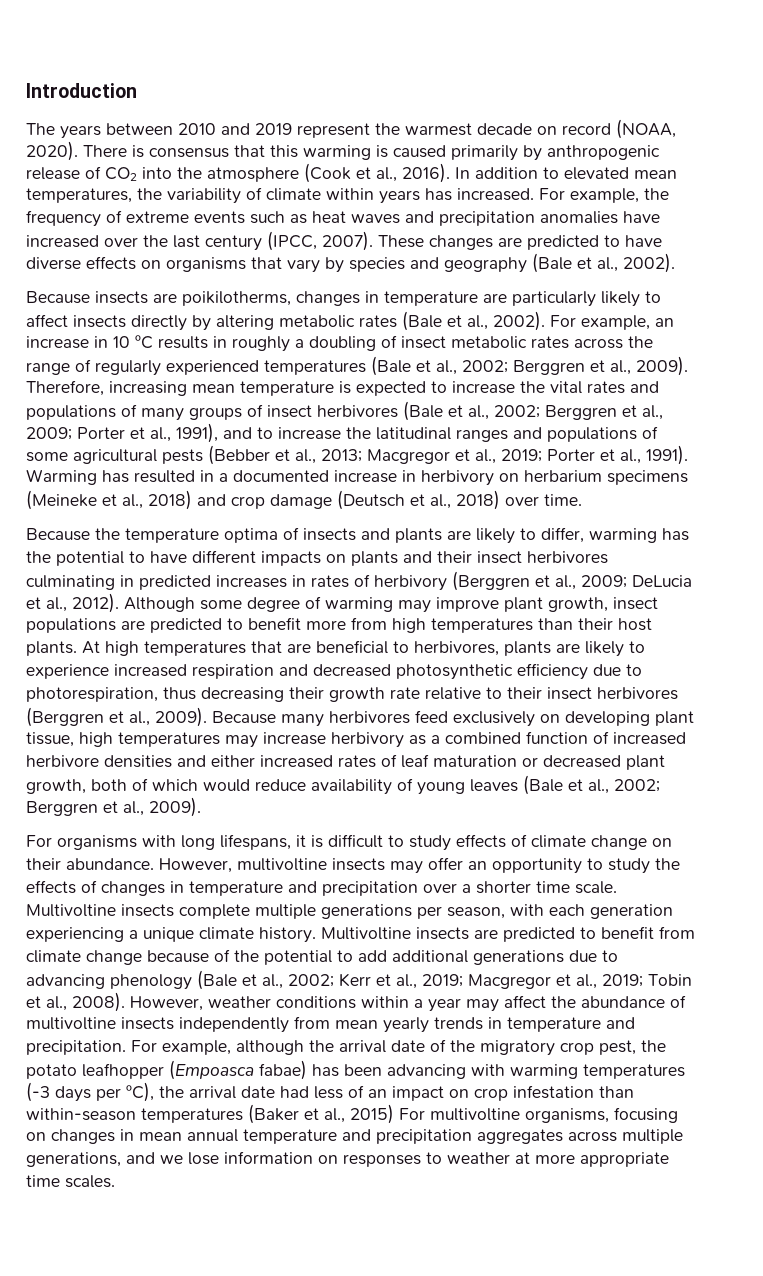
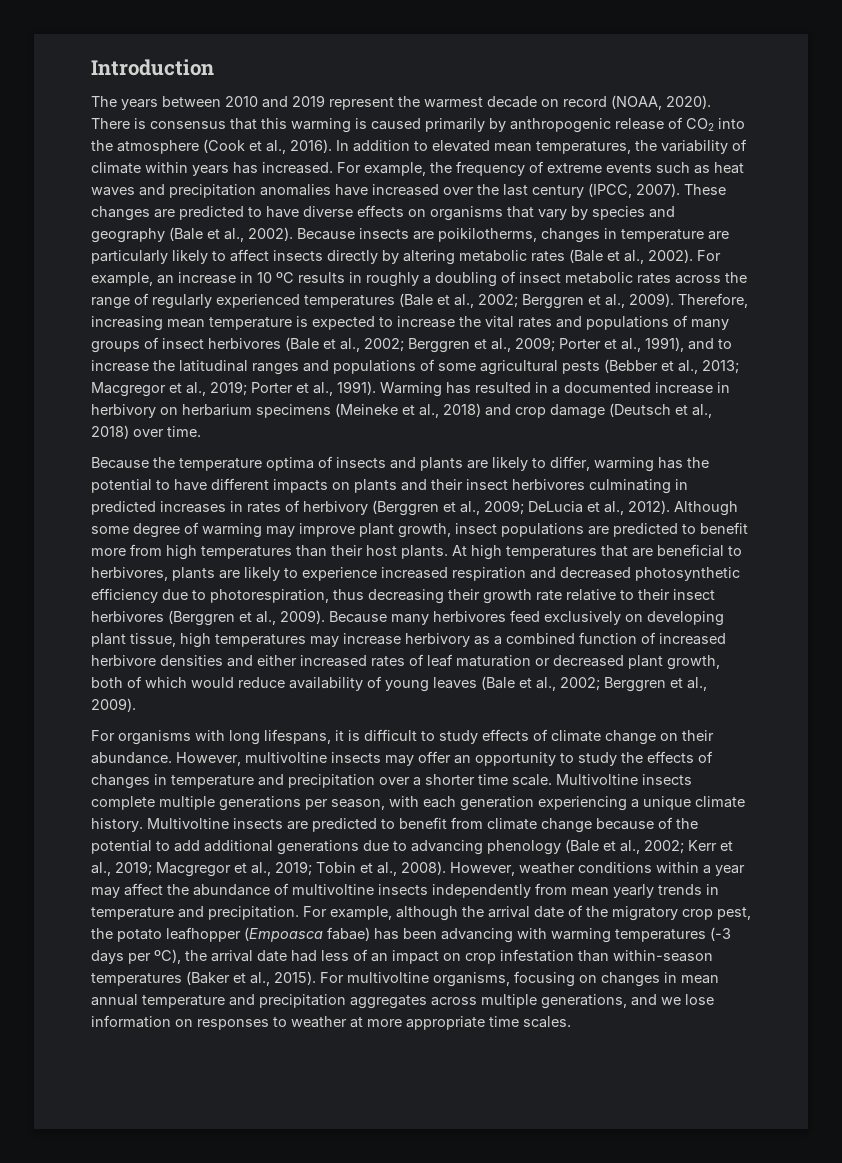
- These changes are predicted to have diverse effects on organisms that vary by species and geography (Bale et al., 2002).
- Because insects are poikilotherms, changes in temperature are particularly likely to affect insects directly by altering metabolic rates (Bale et al., 2002).
+ These changes are predicted to have diverse effects on organisms that vary by species and geography (Bale et al., 2002). Because insects are poikilotherms, changes in temperature are particularly likely to affect insects directly by altering metabolic rates (Bale et al., 2002).
- For example, although the arrival date of the migratory crop pest, the potato leafhopper (Empoasca fabae) has been advancing with warming temperatures (-3 days per ºC), the arrival date had less of an impact on crop infestation than within-season temperatures (Baker et al., 2015) For multivoltine organisms, focusing on changes in mean annual temperature and precipitation aggregates across multiple generations, and we lose information on responses to weather at more appropriate time scales.
+ For example, although the arrival date of the migratory crop pest, the potato leafhopper (Empoasca fabae) has been advancing with warming temperatures (-3 days per ºC), the arrival date had less of an impact on crop infestation than within-season temperatures (Baker et al., 2015). For multivoltine organisms, focusing on changes in mean annual temperature and precipitation aggregates across multiple generations, and we lose information on responses to weather at more appropriate time scales.

